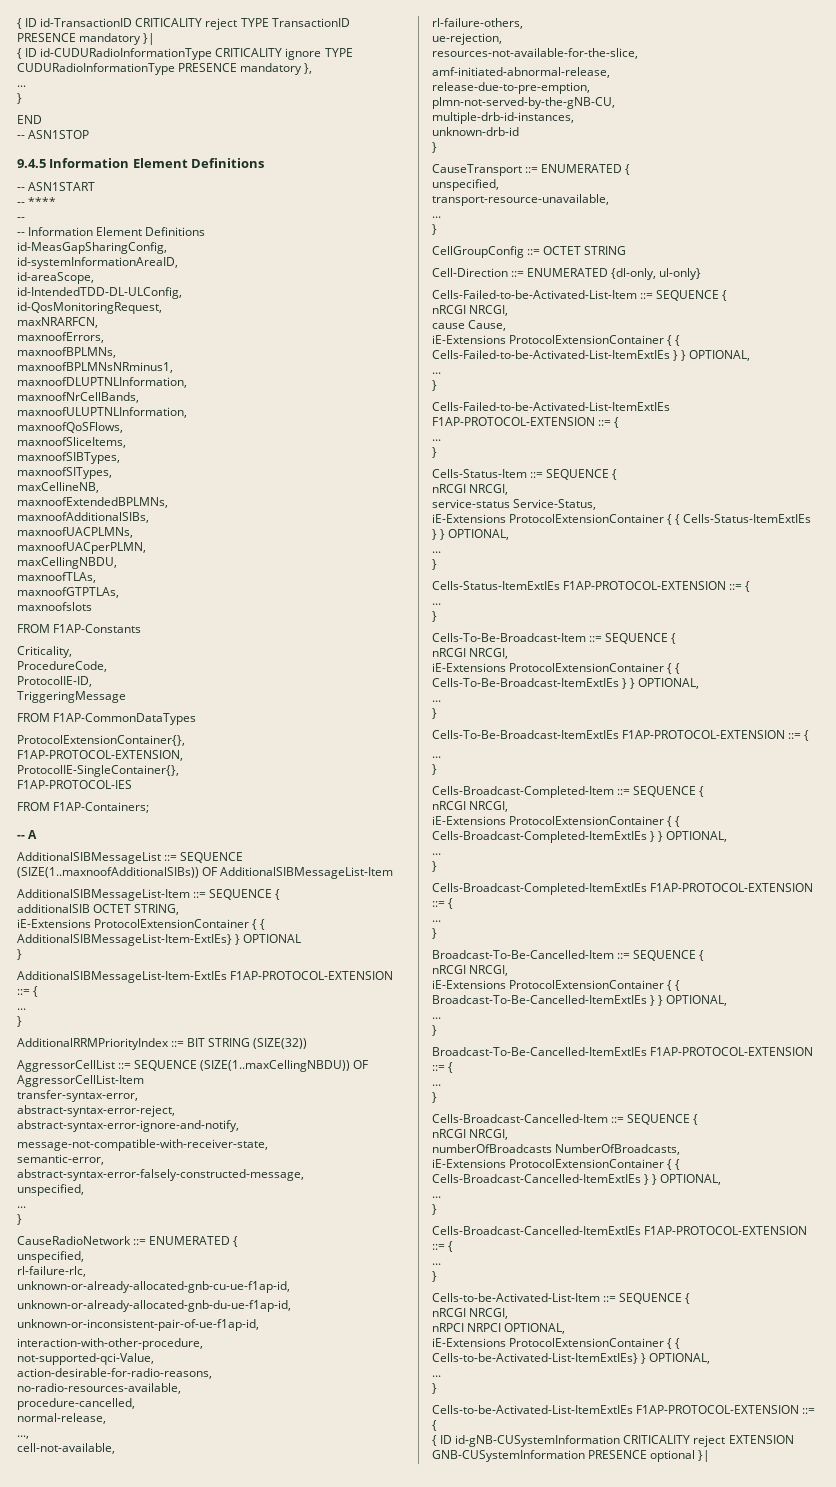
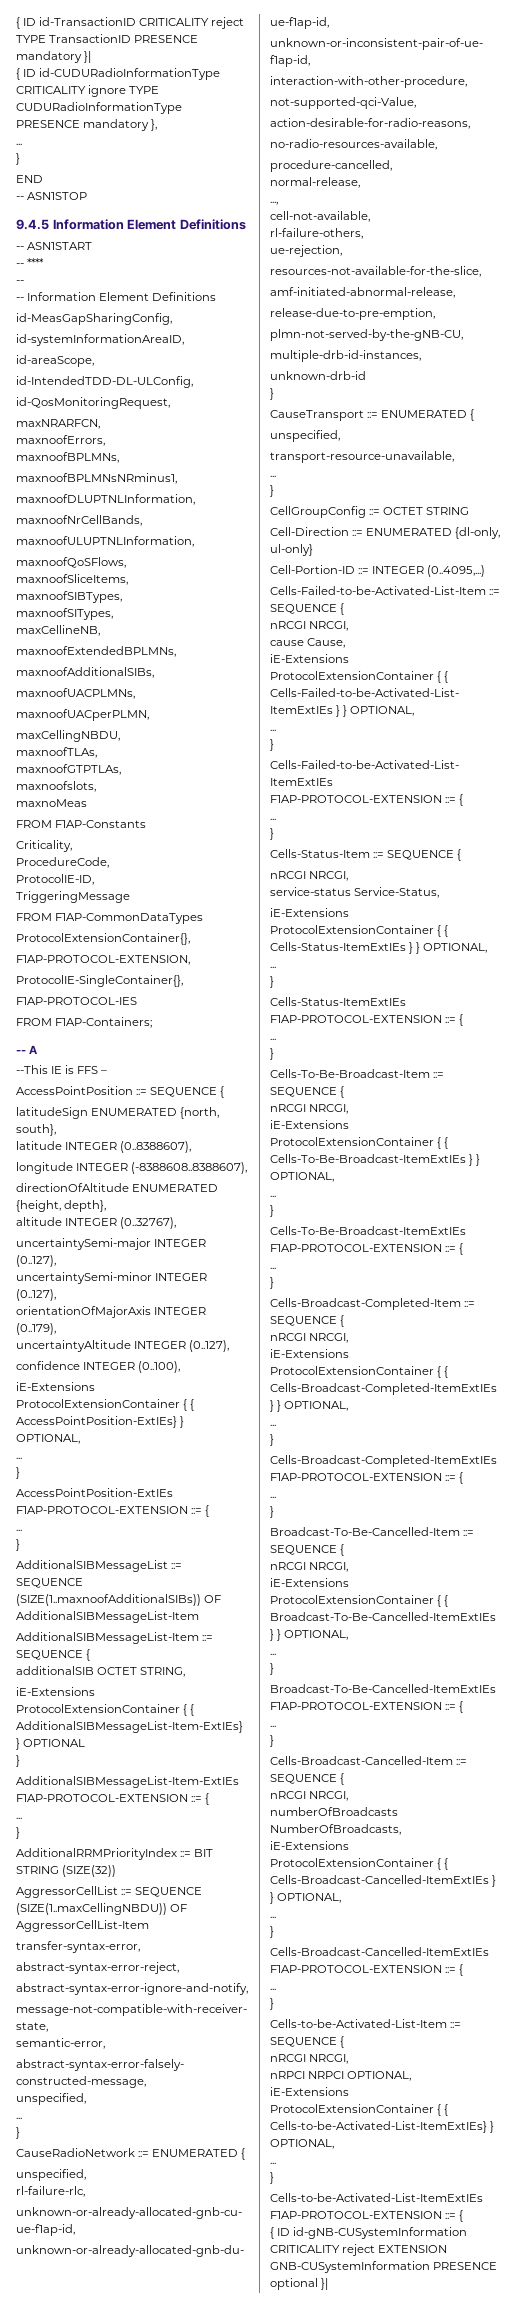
- maxnoofslots
+ maxnoofslots,
+ maxnoMeas
+ --This IE is FFS –
+ AccessPointPosition ::= SEQUENCE {
+ latitudeSign ENUMERATED {north, south},
+ latitude INTEGER (0..8388607),
+ longitude INTEGER (-8388608..8388607),
+ directionOfAltitude ENUMERATED {height, depth},
+ altitude INTEGER (0..32767),
+ uncertaintySemi-major INTEGER (0..127),
+ uncertaintySemi-minor INTEGER (0..127),
+ orientationOfMajorAxis INTEGER (0..179),
+ uncertaintyAltitude INTEGER (0..127),
+ confidence INTEGER (0..100),
+ iE-Extensions ProtocolExtensionContainer { { AccessPointPosition-ExtIEs} } OPTIONAL,
+ ...
+ }
+ AccessPointPosition-ExtIEs F1AP-PROTOCOL-EXTENSION ::= {
+ ...
+ }
+ Cell-Portion-ID ::= INTEGER (0..4095,...)

